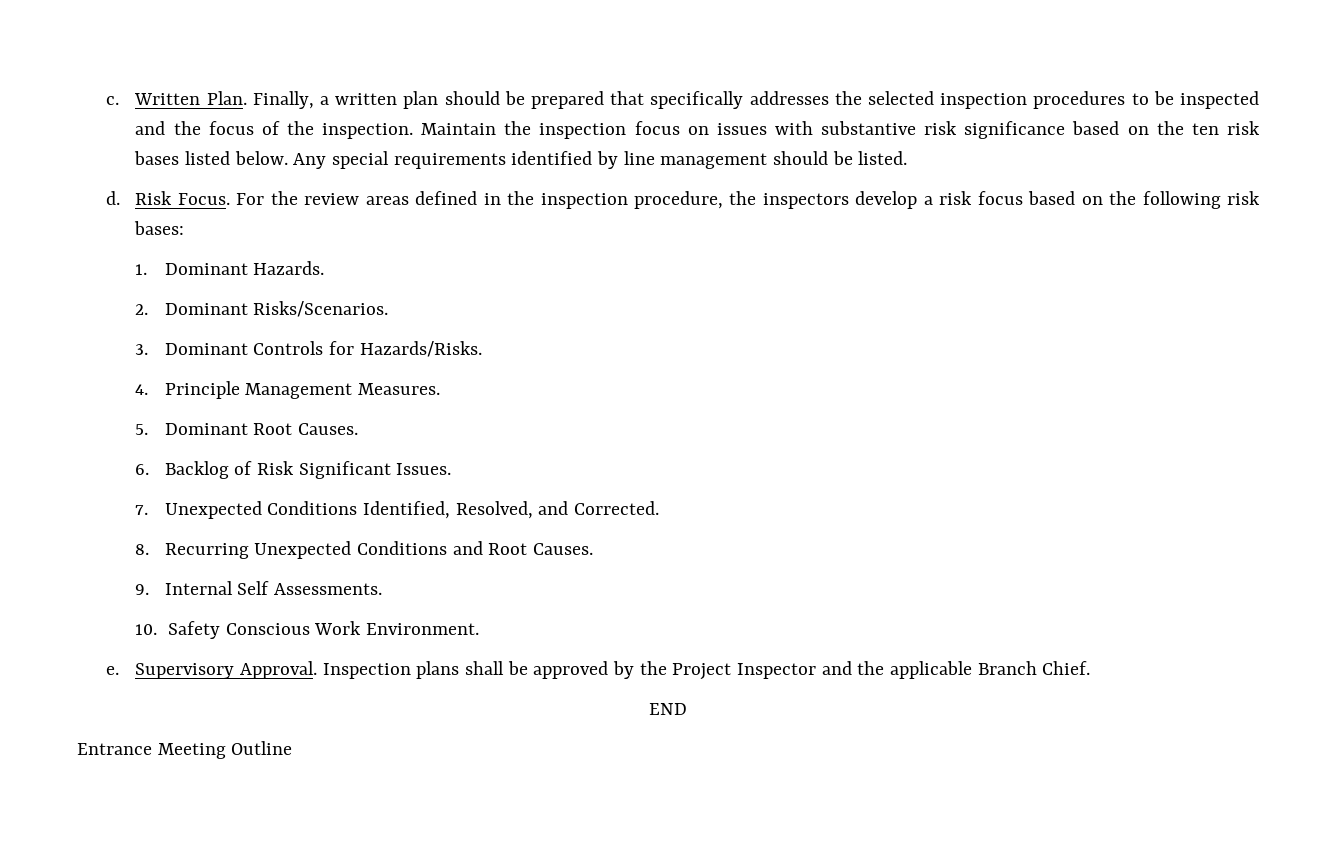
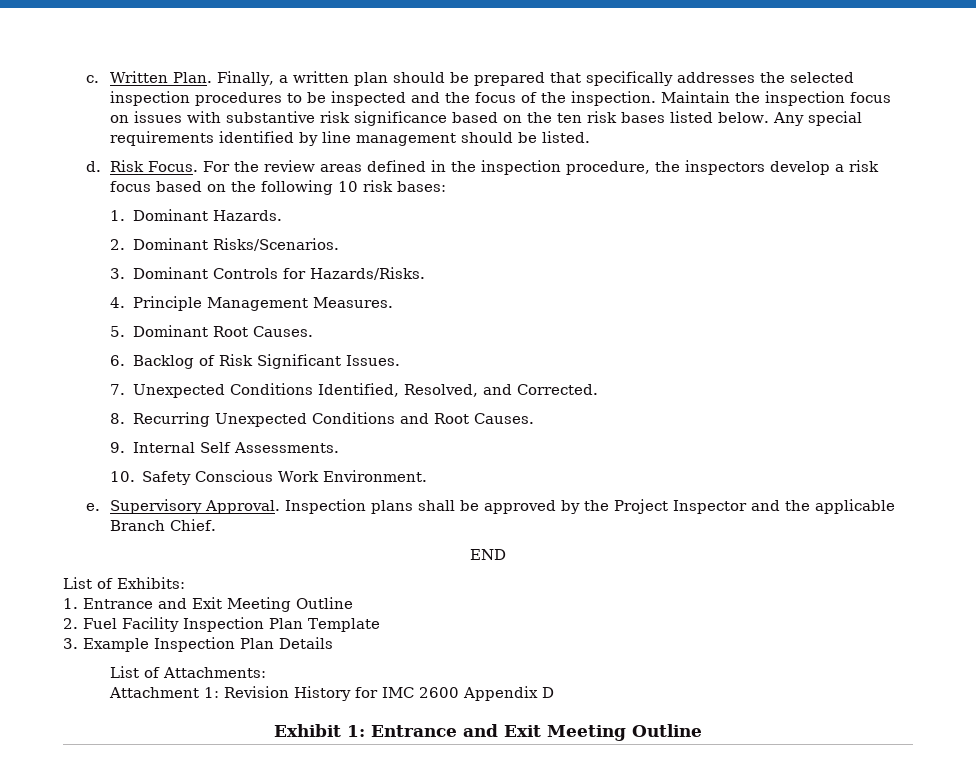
- For the review areas defined in the inspection procedure, the inspectors develop a risk focus based on the following risk bases:
+ For the review areas defined in the inspection procedure, the inspectors develop a risk focus based on the following 10 risk bases:
- Entrance Meeting Outline
+ List of Exhibits:
+ 1. Entrance and Exit Meeting Outline
+ 2. Fuel Facility Inspection Plan Template
+ 3. Example Inspection Plan Details
+ List of Attachments:
+ Attachment 1: Revision History for IMC 2600 Appendix D
+ Exhibit 1: Entrance and Exit Meeting Outline

